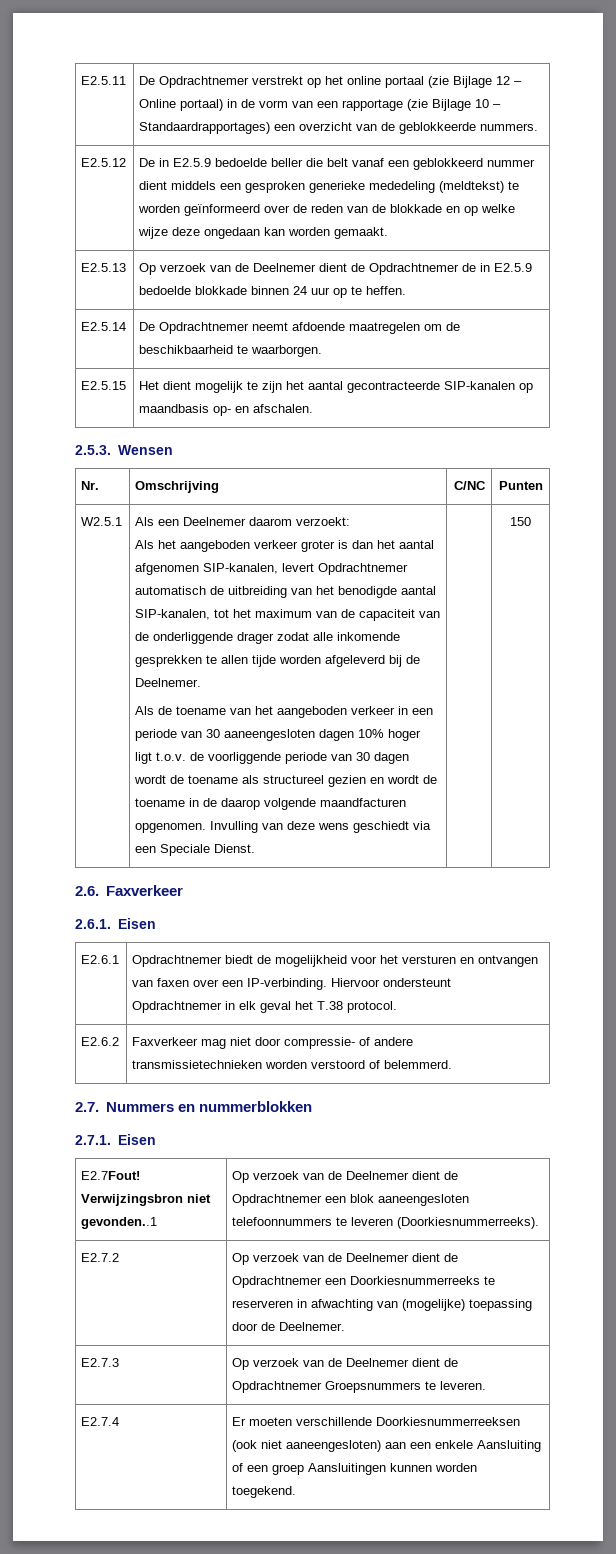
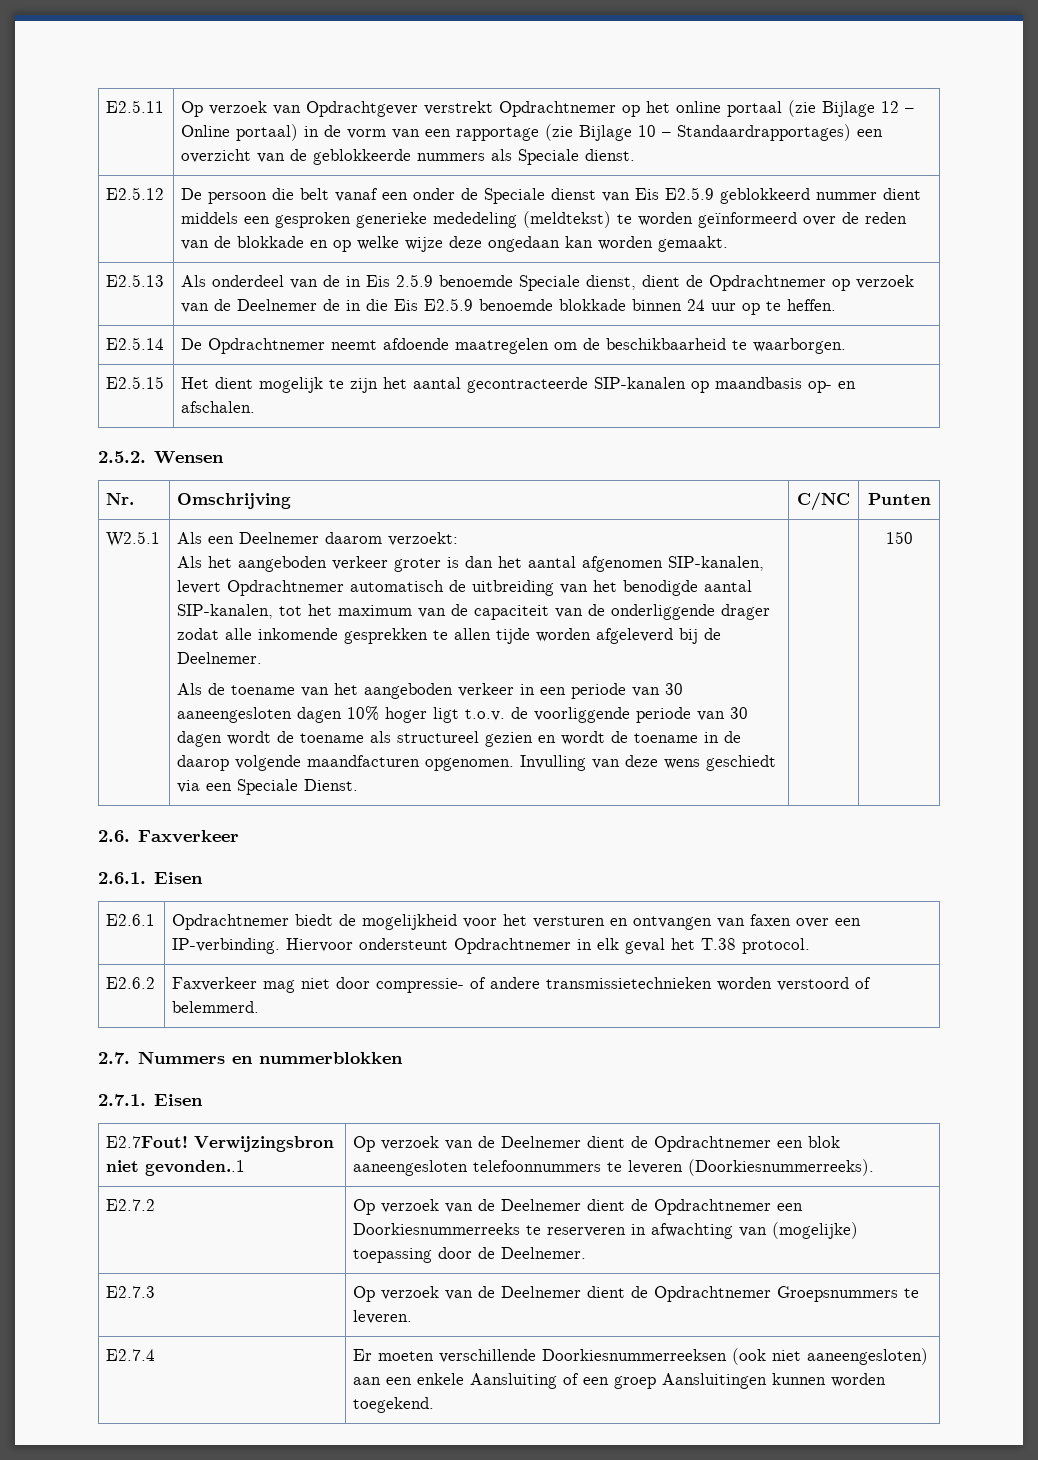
- E2.5.11 | De Opdrachtnemer verstrekt op het online portaal (zie Bijlage 12 – Online portaal) in de vorm van een rapportage (zie Bijlage 10 – Standaardrapportages) een overzicht van de geblokkeerde nummers.
- E2.5.12 | De in E2.5.9 bedoelde beller die belt vanaf een geblokkeerd nummer dient middels een gesproken generieke mededeling (meldtekst) te worden geïnformeerd over de reden van de blokkade en op welke wijze deze ongedaan kan worden gemaakt.
+ E2.5.11 | Op verzoek van Opdrachtgever verstrekt Opdrachtnemer op het online portaal (zie Bijlage 12 – Online portaal) in de vorm van een rapportage (zie Bijlage 10 – Standaardrapportages) een overzicht van de geblokkeerde nummers als Speciale dienst.
+ E2.5.12 | De persoon die belt vanaf een onder de Speciale dienst van Eis E2.5.9 geblokkeerd nummer dient middels een gesproken generieke mededeling (meldtekst) te worden geïnformeerd over de reden van de blokkade en op welke wijze deze ongedaan kan worden gemaakt.
- E2.5.13 | Op verzoek van de Deelnemer dient de Opdrachtnemer de in E2.5.9 bedoelde blokkade binnen 24 uur op te heffen.
+ E2.5.13 | Als onderdeel van de in Eis 2.5.9 benoemde Speciale dienst, dient de Opdrachtnemer op verzoek van de Deelnemer de in die Eis E2.5.9 benoemde blokkade binnen 24 uur op te heffen.
- 2.5.3. Wensen
+ 2.5.2. Wensen

